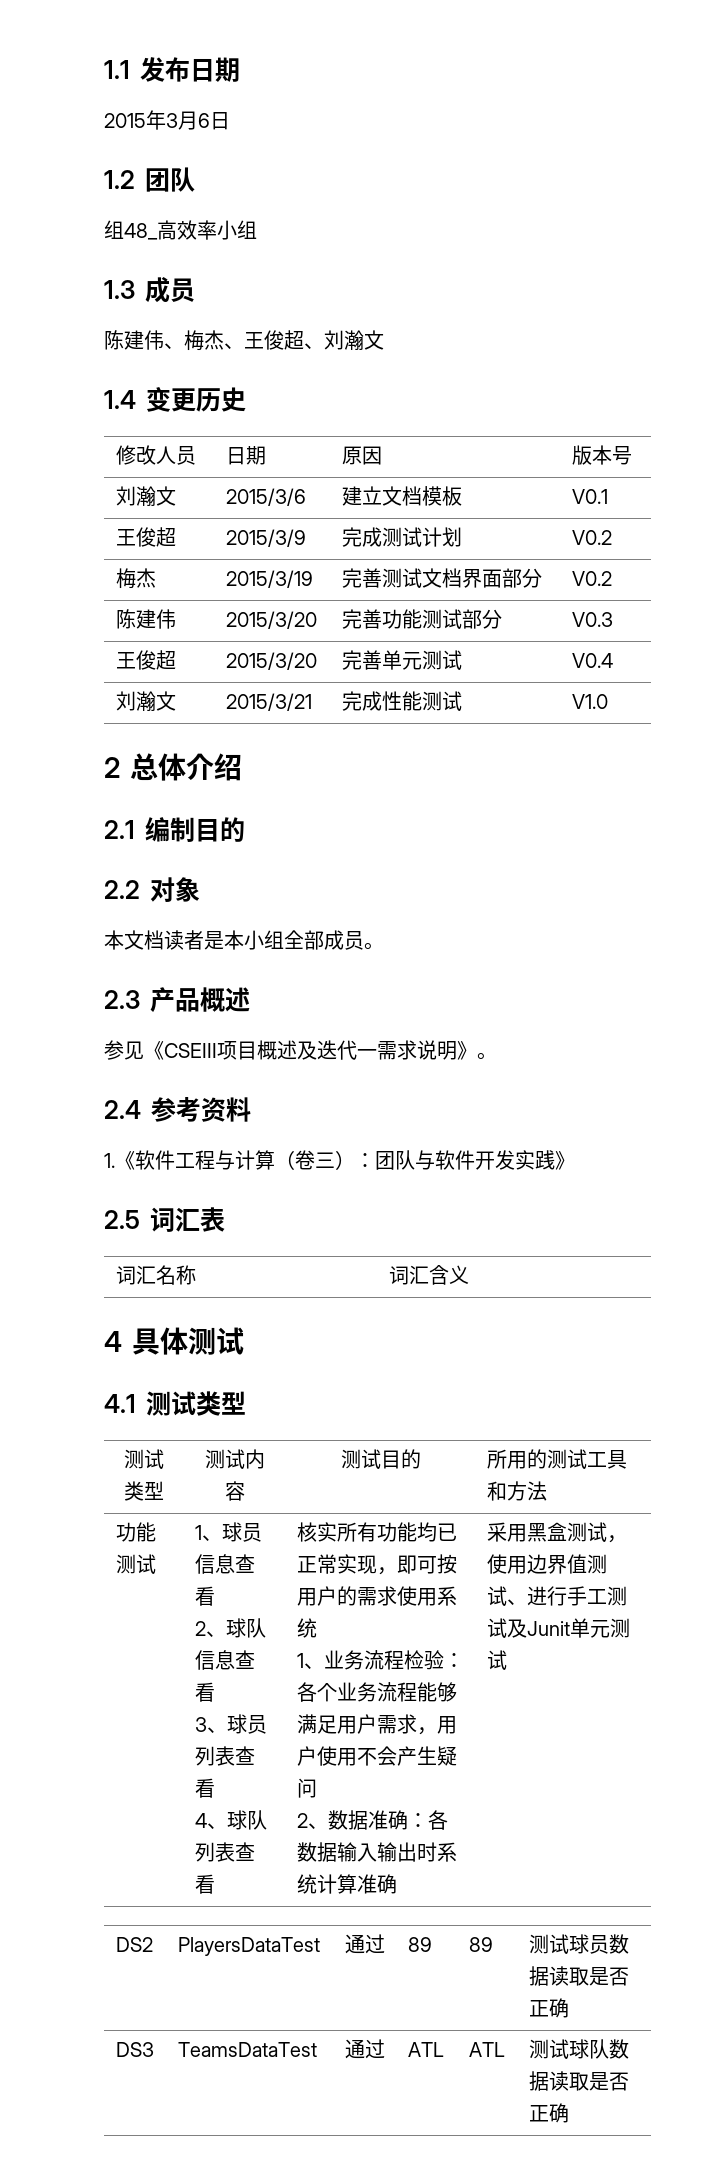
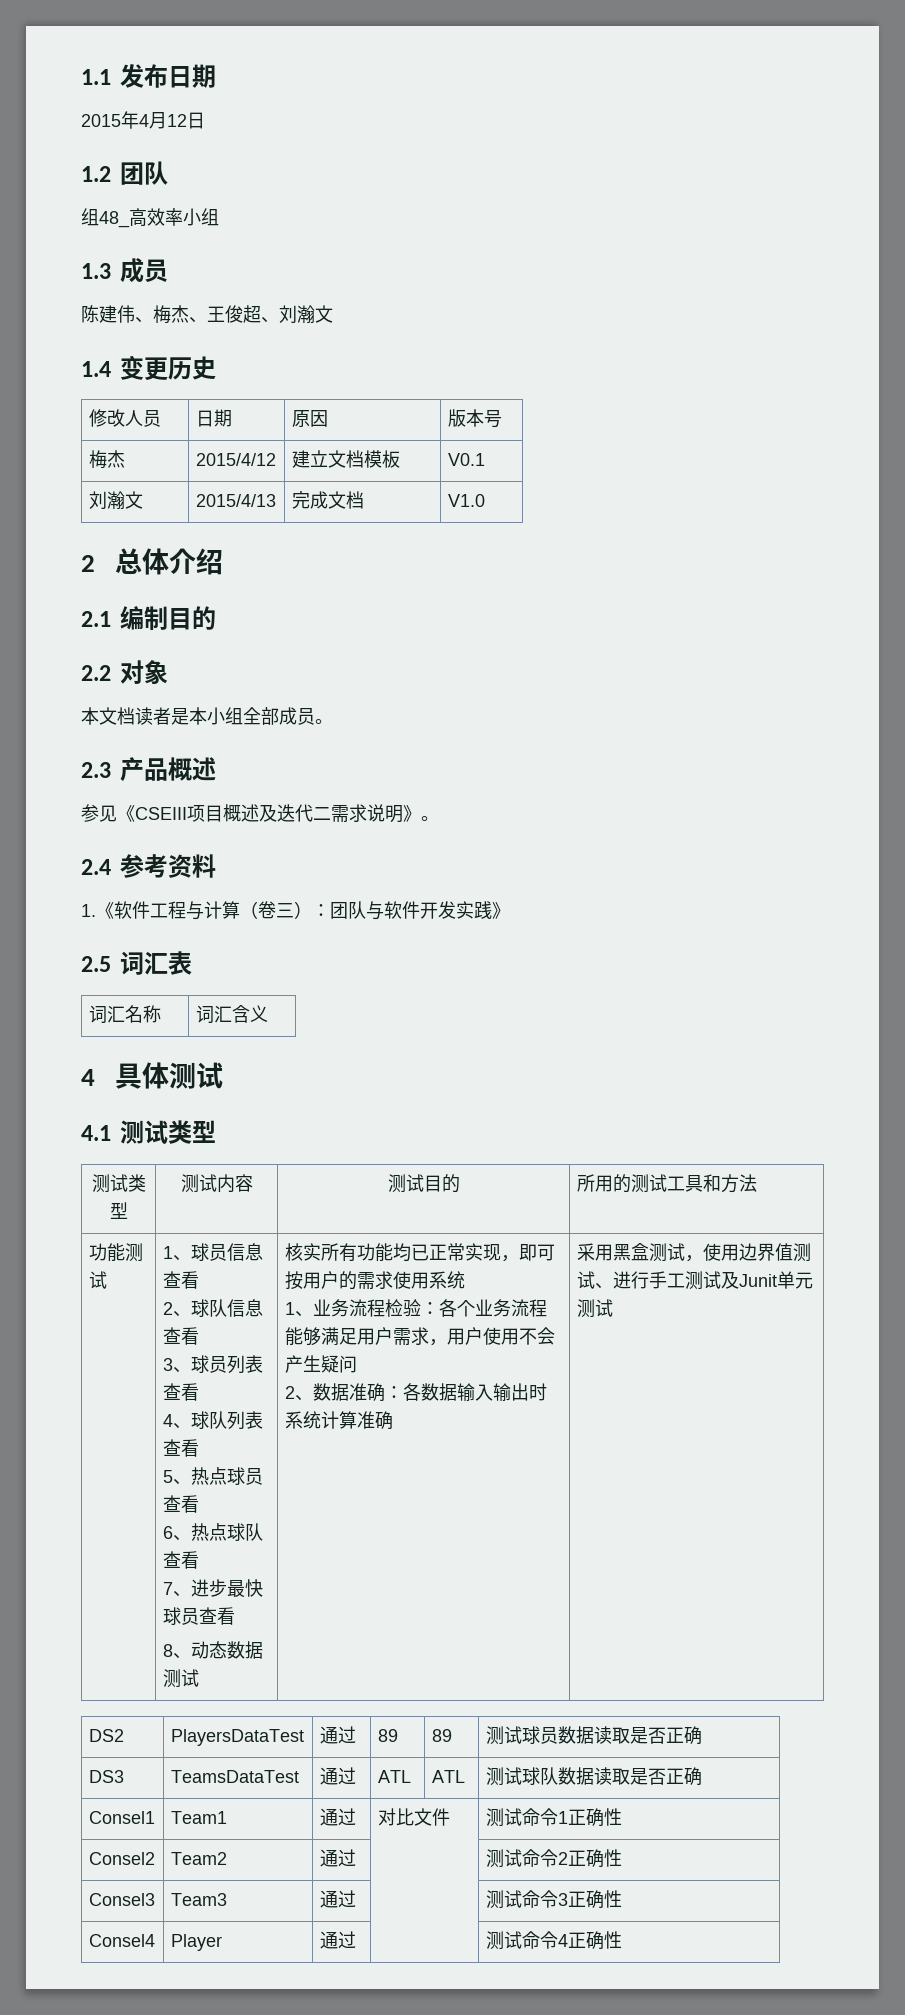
- 2015年3月6日
+ 2015年4月12日
- 刘瀚文 | 2015/3/6 | 建立文档模板 | V0.1
+ 梅杰 | 2015/4/12 | 建立文档模板 | V0.1
- 王俊超 | 2015/3/9 | 完成测试计划 | V0.2
- 梅杰 | 2015/3/19 | 完善测试文档界面部分 | V0.2
- 陈建伟 | 2015/3/20 | 完善功能测试部分 | V0.3
- 王俊超 | 2015/3/20 | 完善单元测试 | V0.4
- 刘瀚文 | 2015/3/21 | 完成性能测试 | V1.0
+ 刘瀚文 | 2015/4/13 | 完成文档 | V1.0
- 参见《CSEIII项目概述及迭代一需求说明》。
+ 参见《CSEIII项目概述及迭代二需求说明》。
+ 5、热点球员查看
+ 6、热点球队查看
+ 7、进步最快球员查看
+ 8、动态数据测试
+ Consel1 | Team1 | 通过 | 对比文件 | 测试命令1正确性
+ Consel2 | Team2 | 通过 | | 测试命令2正确性
+ Consel3 | Team3 | 通过 | | 测试命令3正确性
+ Consel4 | Player | 通过 | | 测试命令4正确性

